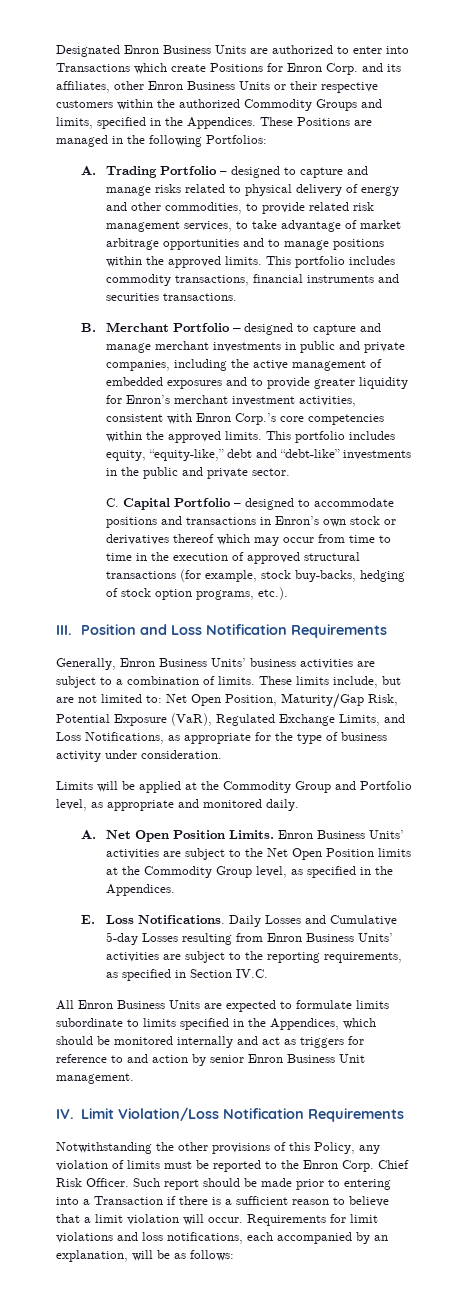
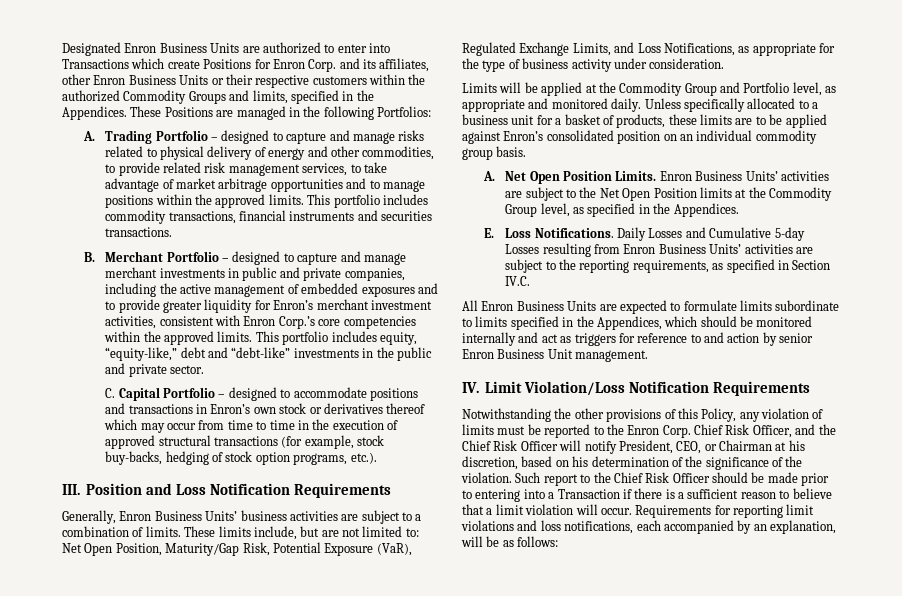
+ Unless specifically allocated to a business unit for a basket of products, these limits are to be applied against Enron’s consolidated position on an individual commodity group basis.
- Chief Risk Officer. Such report should be made prior to entering into a Transaction if there is a sufficient reason to believe that a limit violation will occur.
+ Chief Risk Officer, and the Chief Risk Officer will notify President, CEO, or Chairman at his discretion, based on his determination of the significance of the violation. Such report to the Chief Risk Officer should be made prior to entering into a Transaction if there is a sufficient reason to believe that a limit violation will occur.
- Requirements for limit violations and loss notifications, each accompanied by an explanation, will be as follows:
+ Requirements for reporting limit violations and loss notifications, each accompanied by an explanation, will be as follows:

